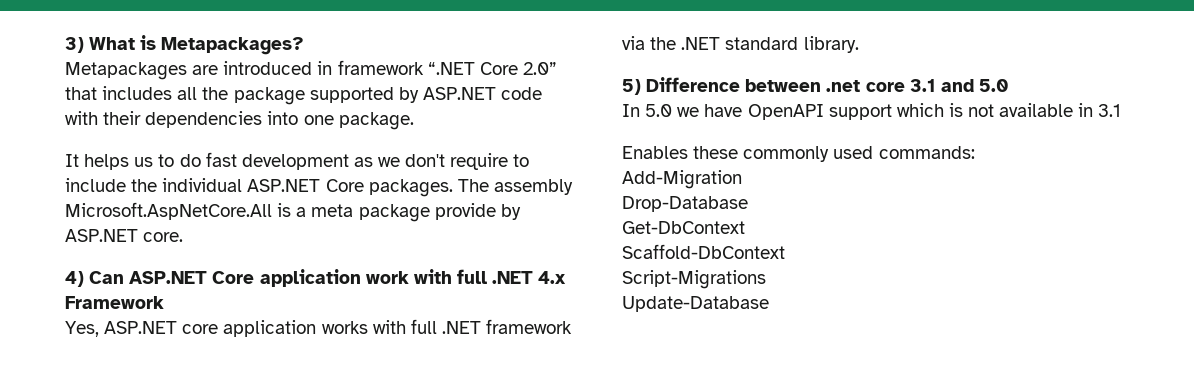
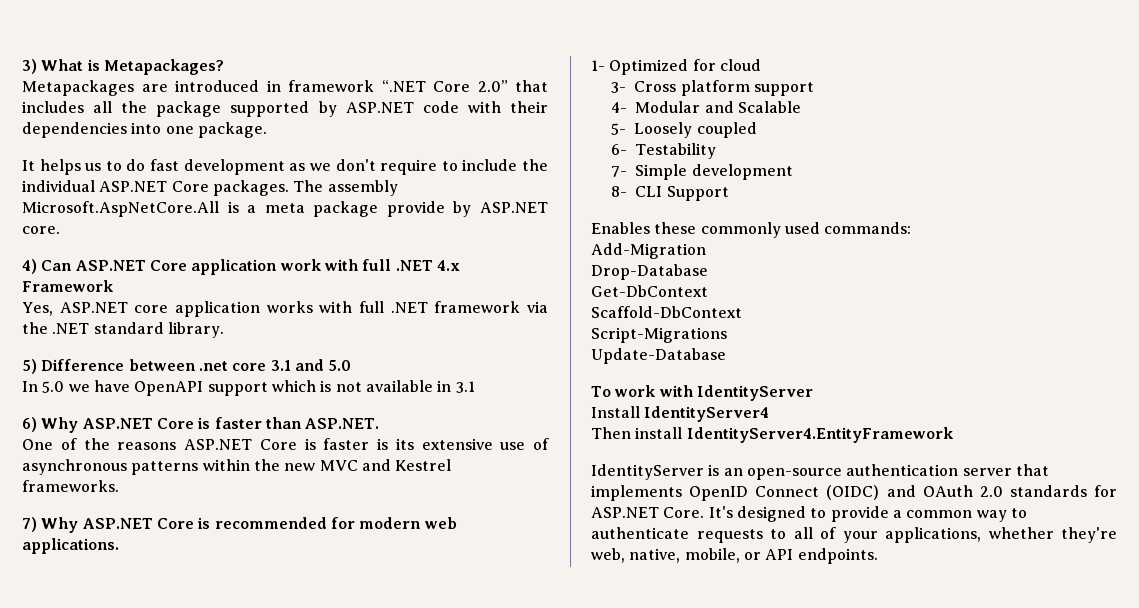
+ 6) Why ASP.NET Core is faster than ASP.NET.
+ One of the reasons ASP.NET Core is faster is its extensive use of asynchronous patterns within the new MVC and Kestrel frameworks.
+ 7) Why ASP.NET Core is recommended for modern web applications.
+ 1- Optimized for cloud
+ 3- Cross platform support
+ 4- Modular and Scalable
+ 5- Loosely coupled
+ 6- Testability
+ 7- Simple development
+ 8- CLI Support
+ To work with IdentityServer
+ Install IdentityServer4
+ Then install IdentityServer4.EntityFramework
+ IdentityServer is an open-source authentication server that implements OpenID Connect (OIDC) and OAuth 2.0 standards for ASP.NET Core. It's designed to provide a common way to authenticate requests to all of your applications, whether they're web, native, mobile, or API endpoints.

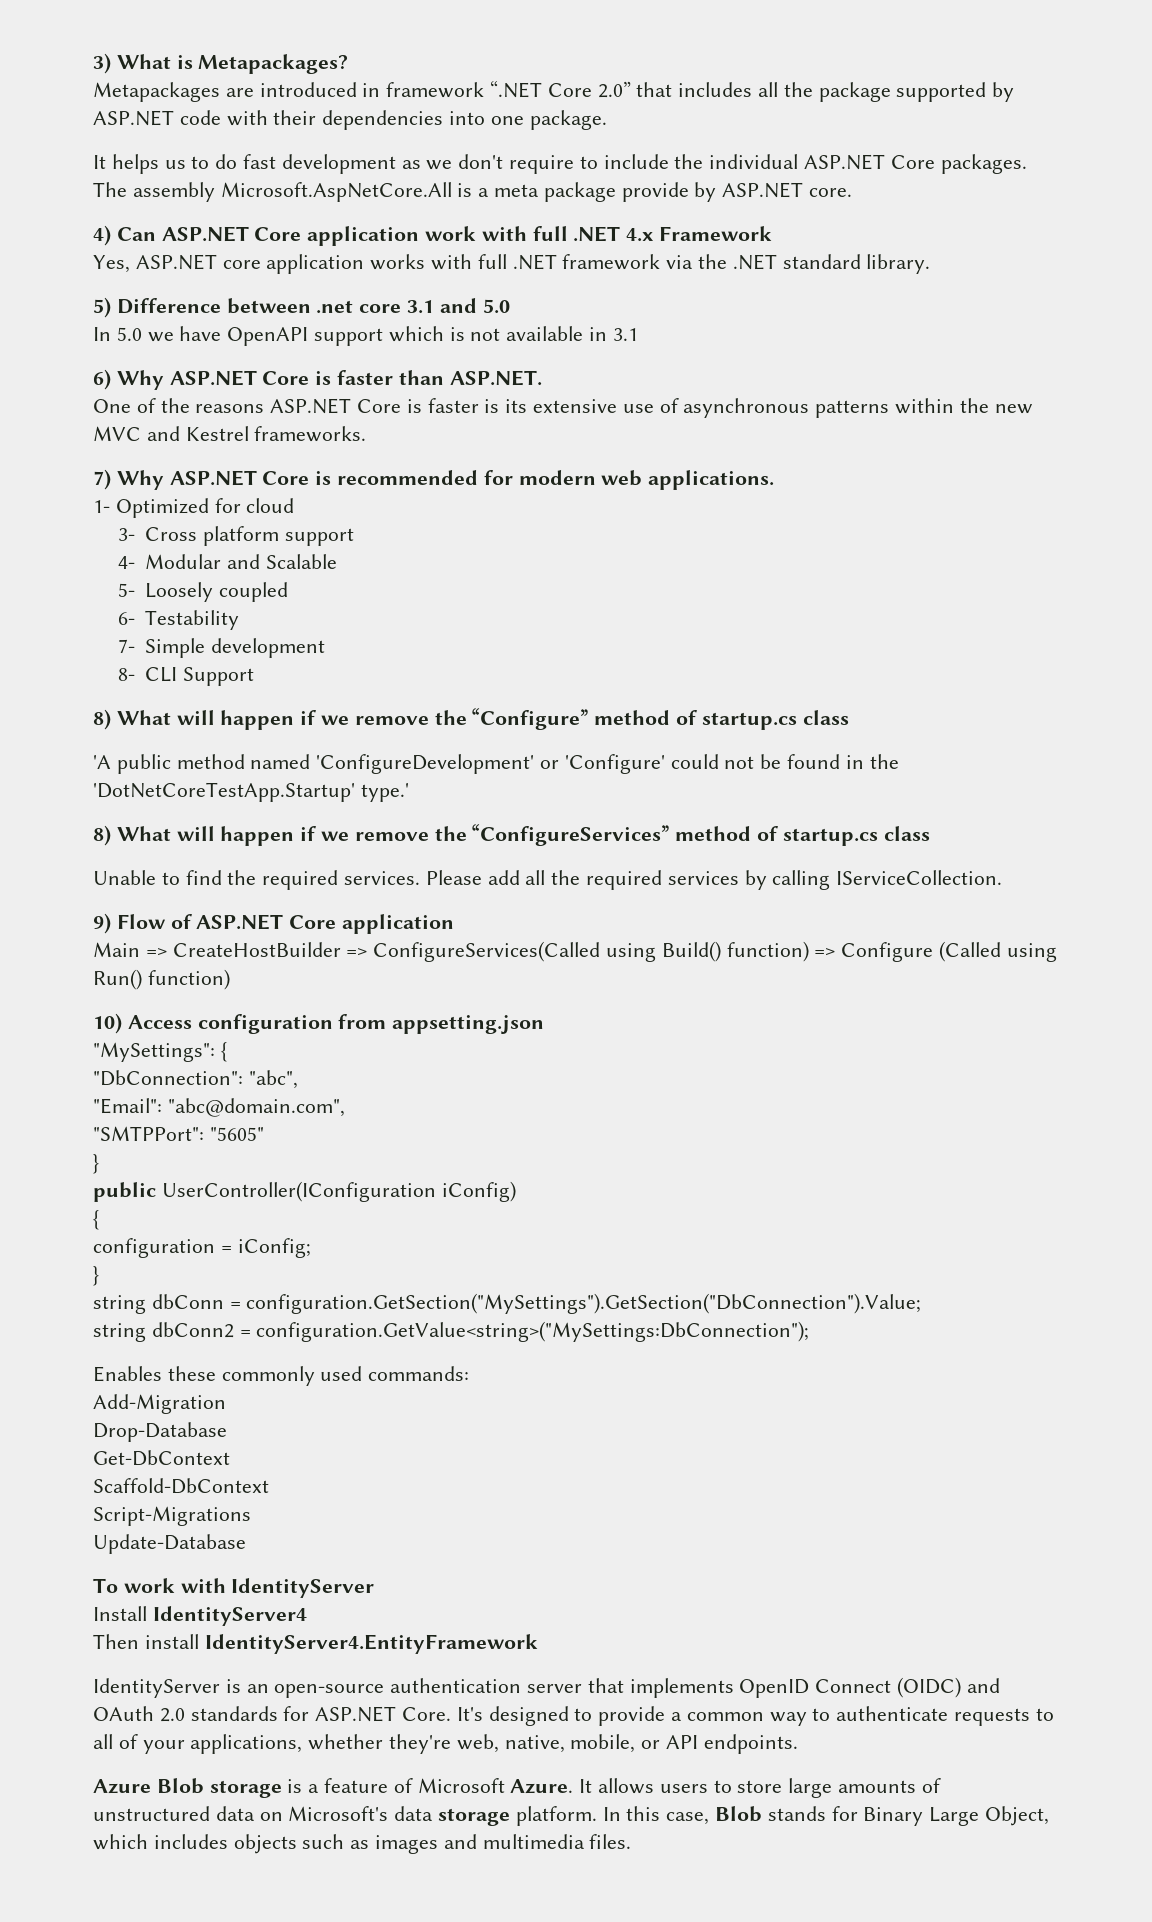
+ 8) What will happen if we remove the “Configure” method of startup.cs class
+ 'A public method named 'ConfigureDevelopment' or 'Configure' could not be found in the 'DotNetCoreTestApp.Startup' type.'
+ 8) What will happen if we remove the “ConfigureServices” method of startup.cs class
+ Unable to find the required services. Please add all the required services by calling IServiceCollection.
+ 9) Flow of ASP.NET Core application
+ Main => CreateHostBuilder => ConfigureServices(Called using Build() function) => Configure (Called using Run() function)
+ 10) Access configuration from appsetting.json
+ "MySettings": {
+ "DbConnection": "abc",
+ "Email": "abc@domain.com",
+ "SMTPPort": "5605"
+ }
+ public UserController(IConfiguration iConfig)
+ {
+ configuration = iConfig;
+ }
+ string dbConn = configuration.GetSection("MySettings").GetSection("DbConnection").Value;
+ string dbConn2 = configuration.GetValue<string>("MySettings:DbConnection");
+ Azure Blob storage is a feature of Microsoft Azure. It allows users to store large amounts of unstructured data on Microsoft's data storage platform. In this case, Blob stands for Binary Large Object, which includes objects such as images and multimedia files.

